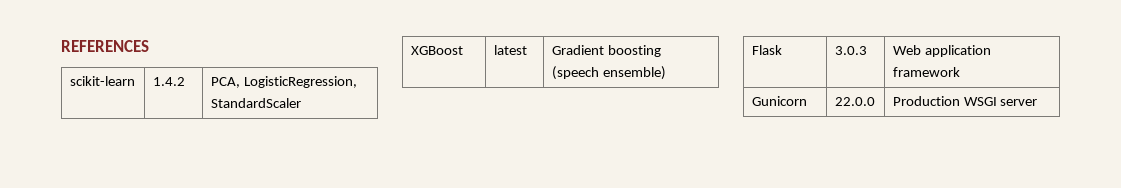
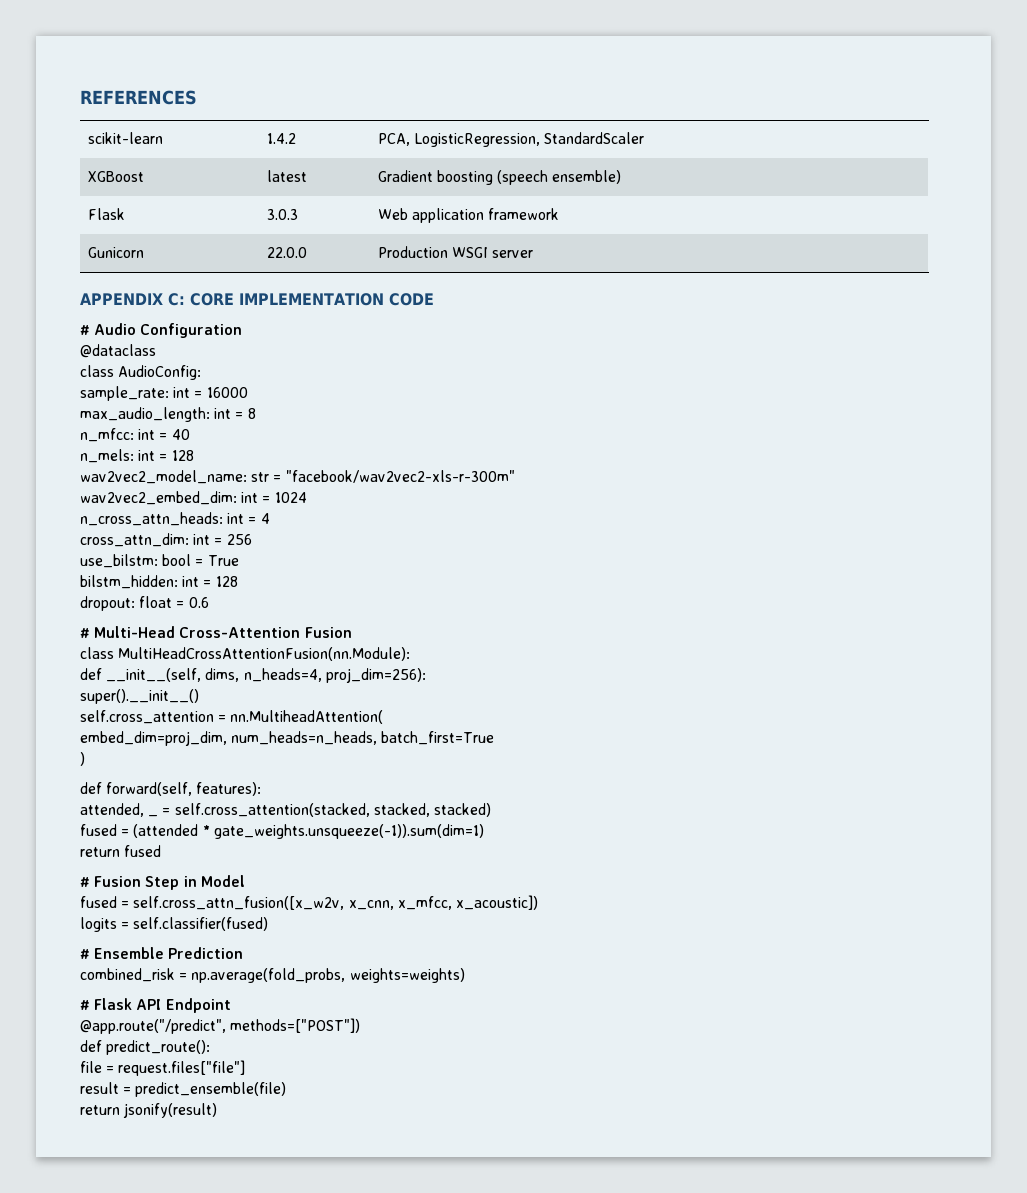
+ APPENDIX C: CORE IMPLEMENTATION CODE
+ # Audio Configuration
+ @dataclass
+ class AudioConfig:
+ sample_rate: int = 16000
+ max_audio_length: int = 8
+ n_mfcc: int = 40
+ n_mels: int = 128
+ wav2vec2_model_name: str = "facebook/wav2vec2-xls-r-300m"
+ wav2vec2_embed_dim: int = 1024
+ n_cross_attn_heads: int = 4
+ cross_attn_dim: int = 256
+ use_bilstm: bool = True
+ bilstm_hidden: int = 128
+ dropout: float = 0.6
+ # Multi-Head Cross-Attention Fusion
+ class MultiHeadCrossAttentionFusion(nn.Module):
+ def __init__(self, dims, n_heads=4, proj_dim=256):
+ super().__init__()
+ self.cross_attention = nn.MultiheadAttention(
+ embed_dim=proj_dim, num_heads=n_heads, batch_first=True
+ )
+ def forward(self, features):
+ attended, _ = self.cross_attention(stacked, stacked, stacked)
+ fused = (attended * gate_weights.unsqueeze(-1)).sum(dim=1)
+ return fused
+ # Fusion Step in Model
+ fused = self.cross_attn_fusion([x_w2v, x_cnn, x_mfcc, x_acoustic])
+ logits = self.classifier(fused)
+ # Ensemble Prediction
+ combined_risk = np.average(fold_probs, weights=weights)
+ # Flask API Endpoint
+ @app.route("/predict", methods=["POST"])
+ def predict_route():
+ file = request.files["file"]
+ result = predict_ensemble(file)
+ return jsonify(result)

